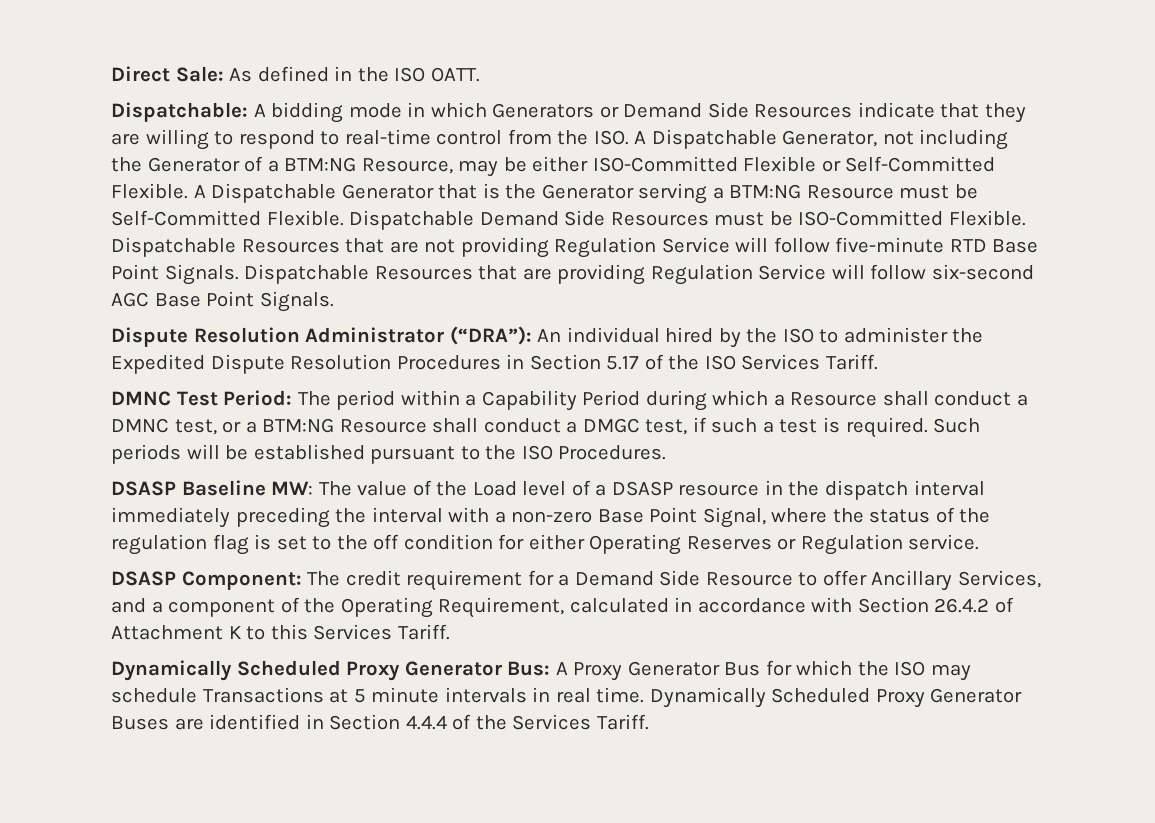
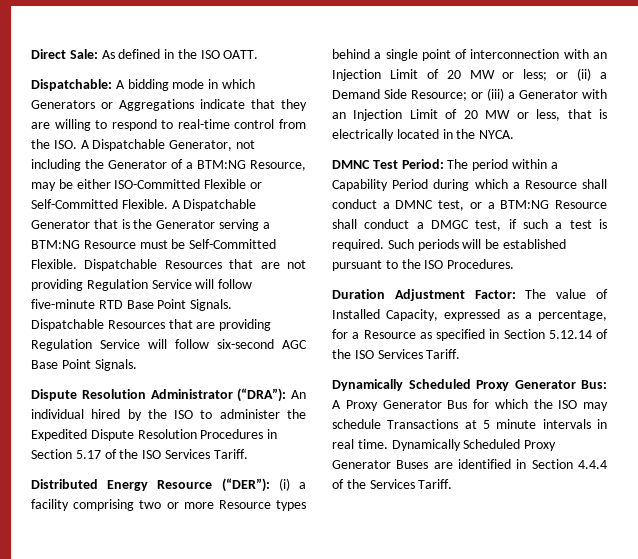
- Dispatchable: A bidding mode in which Generators or Demand Side Resources indicate that they are willing to respond to real-time control from the ISO. A Dispatchable Generator, not including the Generator of a BTM:NG Resource, may be either ISO-Committed Flexible or Self-Committed Flexible.
+ Dispatchable: A bidding mode in which Generators or Aggregations indicate that they are willing to respond to real-time control from the ISO. A Dispatchable Generator, not including the Generator of a BTM:NG Resource, may be either ISO-Committed Flexible or Self-Committed Flexible.
- Dispatchable Demand Side Resources must be ISO-Committed Flexible. Dispatchable Resources that are not providing Regulation Service will follow five-minute RTD Base Point Signals.
+ Dispatchable Resources that are not providing Regulation Service will follow five-minute RTD Base Point Signals.
+ Distributed Energy Resource (“DER”): (i) a facility comprising two or more Resource types behind a single point of interconnection with an Injection Limit of 20 MW or less; or (ii) a Demand Side Resource; or (iii) a Generator with an Injection Limit of 20 MW or less, that is electrically located in the NYCA.
- DSASP Baseline MW: The value of the Load level of a DSASP resource in the dispatch interval immediately preceding the interval with a non-zero Base Point Signal, where the status of the regulation flag is set to the off condition for either Operating Reserves or Regulation service.
- DSASP Component: The credit requirement for a Demand Side Resource to offer Ancillary Services, and a component of the Operating Requirement, calculated in accordance with Section 26.4.2 of Attachment K to this Services Tariff.
+ Duration Adjustment Factor: The value of Installed Capacity, expressed as a percentage, for a Resource as specified in Section 5.12.14 of the ISO Services Tariff.

